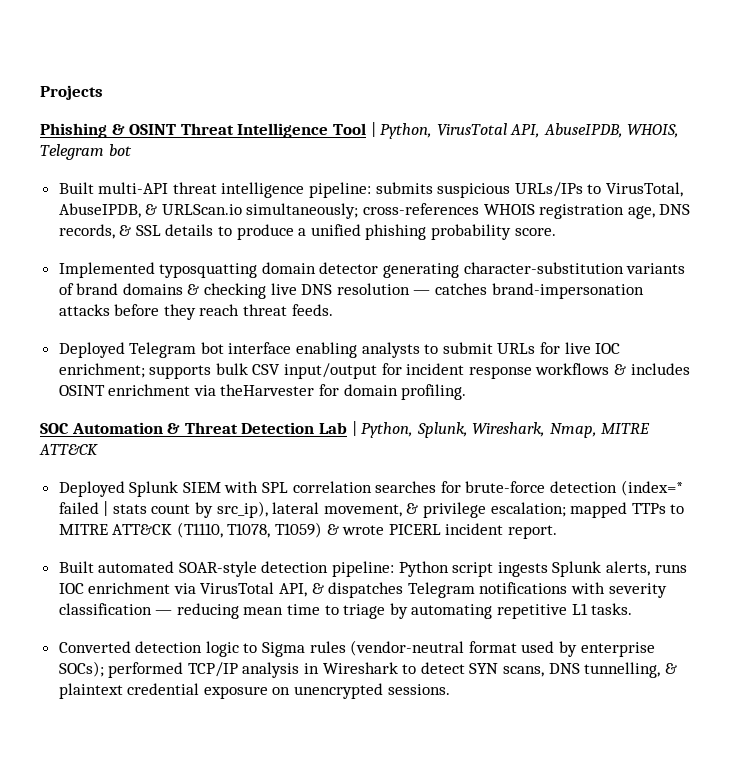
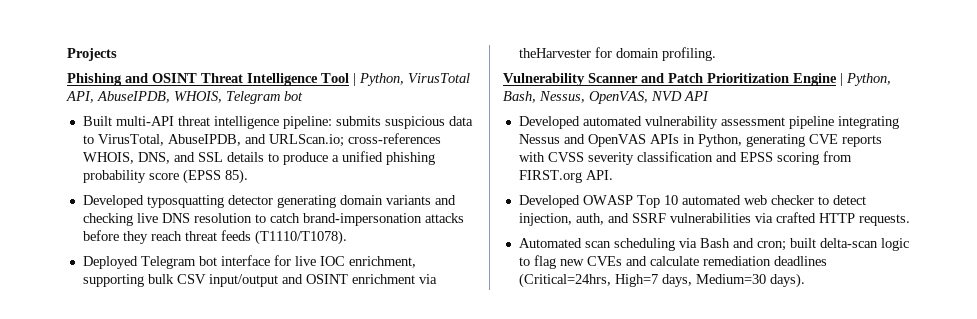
- Phishing & OSINT Threat Intelligence Tool | Python, VirusTotal API, AbuseIPDB, WHOIS, Telegram bot
+ Phishing and OSINT Threat Intelligence Tool | Python, VirusTotal API, AbuseIPDB, WHOIS, Telegram bot
- Built multi-API threat intelligence pipeline: submits suspicious URLs/IPs to VirusTotal, AbuseIPDB, & URLScan.io simultaneously; cross-references WHOIS registration age, DNS records, & SSL details to produce a unified phishing probability score.
- Implemented typosquatting domain detector generating character-substitution variants of brand domains & checking live DNS resolution — catches brand-impersonation attacks before they reach threat feeds.
+ Built multi-API threat intelligence pipeline: submits suspicious data to VirusTotal, AbuseIPDB, and URLScan.io; cross-references WHOIS, DNS, and SSL details to produce a unified phishing probability score (EPSS 85).
+ Developed typosquatting detector generating domain variants and checking live DNS resolution to catch brand-impersonation attacks before they reach threat feeds (T1110/T1078).
- Deployed Telegram bot interface enabling analysts to submit URLs for live IOC enrichment; supports bulk CSV input/output for incident response workflows & includes OSINT enrichment via theHarvester for domain profiling.
+ Deployed Telegram bot interface for live IOC enrichment, supporting bulk CSV input/output and OSINT enrichment via theHarvester for domain profiling.
- SOC Automation & Threat Detection Lab | Python, Splunk, Wireshark, Nmap, MITRE ATT&CK
- Deployed Splunk SIEM with SPL correlation searches for brute-force detection (index=* failed | stats count by src_ip), lateral movement, & privilege escalation; mapped TTPs to MITRE ATT&CK (T1110, T1078, T1059) & wrote PICERL incident report.
- Built automated SOAR-style detection pipeline: Python script ingests Splunk alerts, runs IOC enrichment via VirusTotal API, & dispatches Telegram notifications with severity classification — reducing mean time to triage by automating repetitive L1 tasks.
- Converted detection logic to Sigma rules (vendor-neutral format used by enterprise SOCs); performed TCP/IP analysis in Wireshark to detect SYN scans, DNS tunnelling, & plaintext credential exposure on unencrypted sessions.
+ Vulnerability Scanner and Patch Prioritization Engine | Python, Bash, Nessus, OpenVAS, NVD API
+ Developed automated vulnerability assessment pipeline integrating Nessus and OpenVAS APIs in Python, generating CVE reports with CVSS severity classification and EPSS scoring from FIRST.org API.
+ Developed OWASP Top 10 automated web checker to detect injection, auth, and SSRF vulnerabilities via crafted HTTP requests.
+ Automated scan scheduling via Bash and cron; built delta-scan logic to flag new CVEs and calculate remediation deadlines (Critical=24hrs, High=7 days, Medium=30 days).

